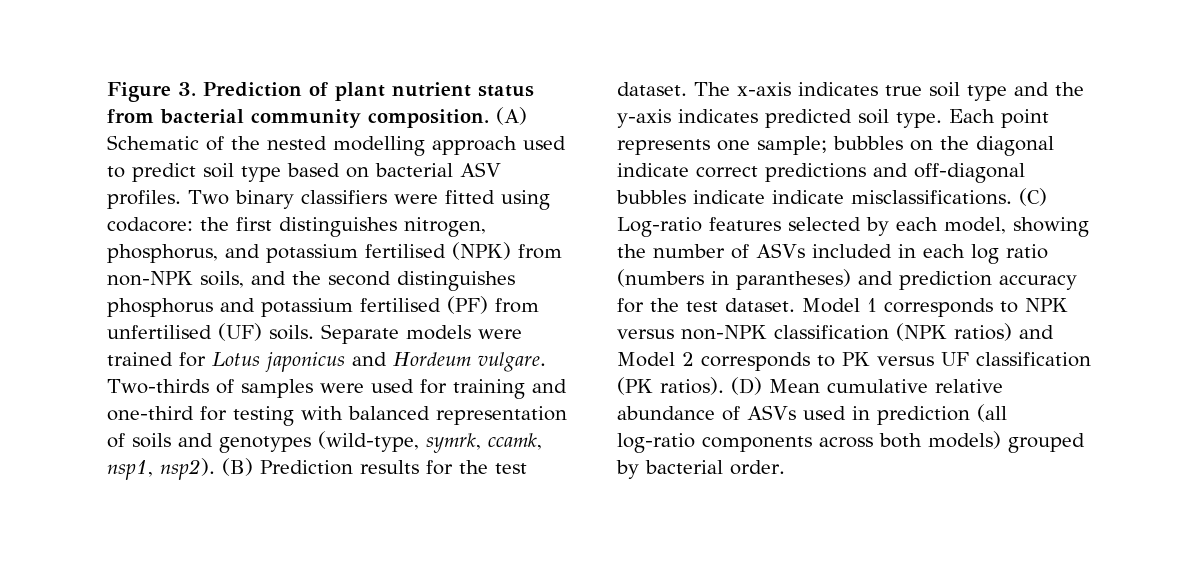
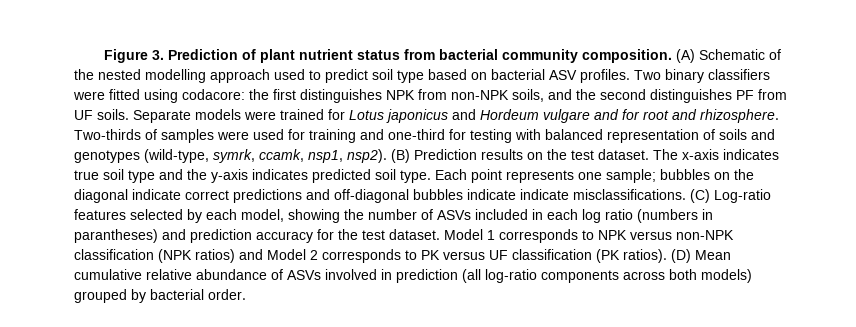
- Two binary classifiers were fitted using codacore: the first distinguishes nitrogen, phosphorus, and potassium fertilised (NPK) from non-NPK soils, and the second distinguishes phosphorus and potassium fertilised (PF) from unfertilised (UF) soils.
+ Two binary classifiers were fitted using codacore: the first distinguishes NPK from non-NPK soils, and the second distinguishes PF from UF soils.
- Separate models were trained for Lotus japonicus and Hordeum vulgare.
+ Separate models were trained for Lotus japonicus and Hordeum vulgare and for root and rhizosphere.
- (B) Prediction results for the test dataset.
+ (B) Prediction results on the test dataset.
- (D) Mean cumulative relative abundance of ASVs used in prediction (all log-ratio components across both models) grouped by bacterial order.
+ (D) Mean cumulative relative abundance of ASVs involved in prediction (all log-ratio components across both models) grouped by bacterial order.

